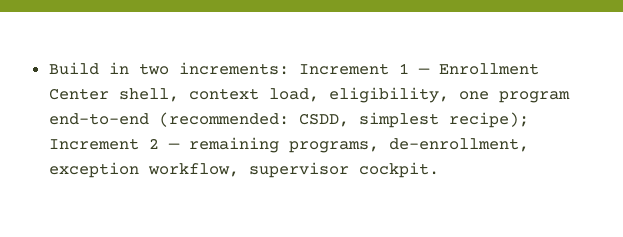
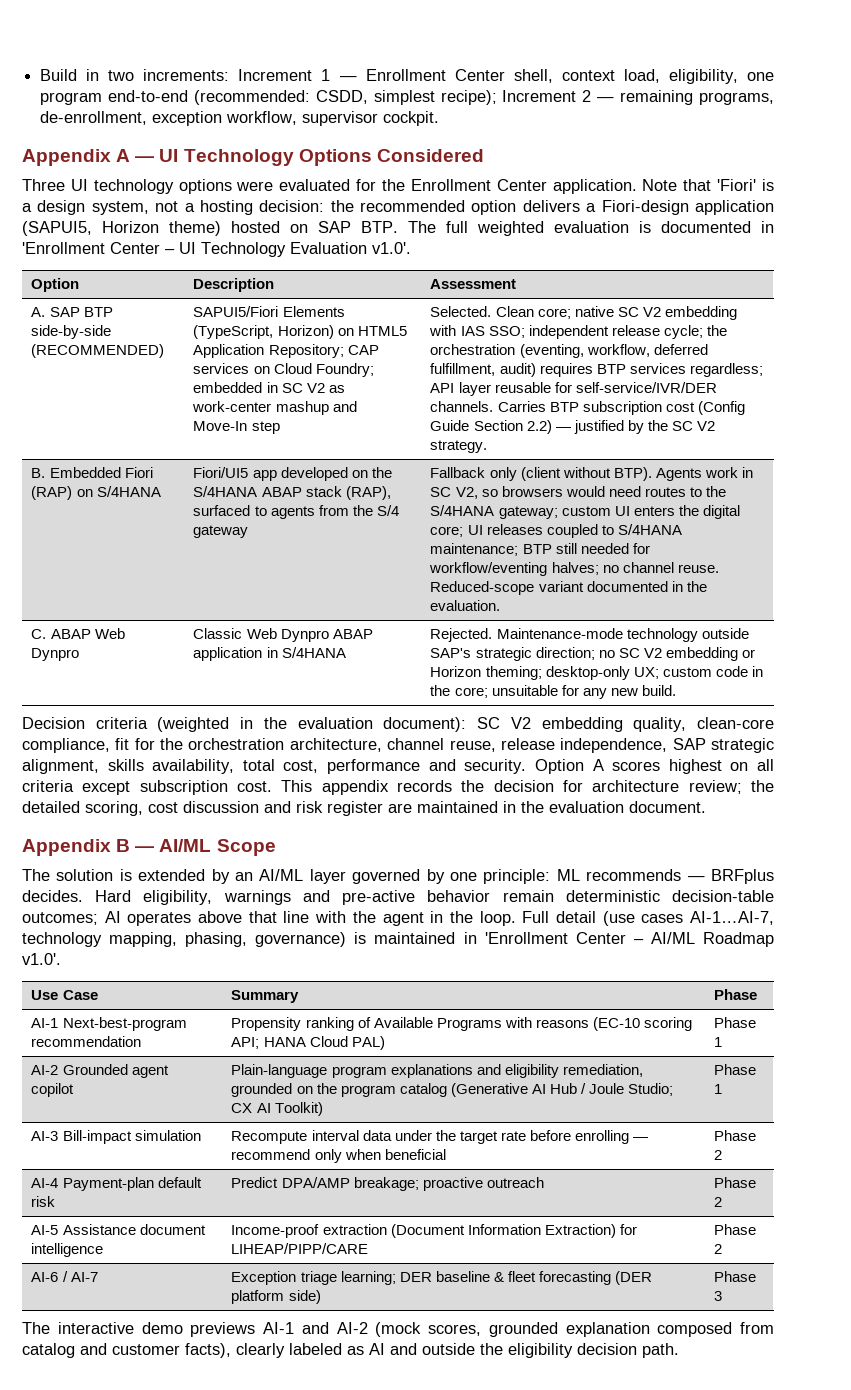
+ Appendix A — UI Technology Options Considered
+ Three UI technology options were evaluated for the Enrollment Center application. Note that 'Fiori' is a design system, not a hosting decision: the recommended option delivers a Fiori-design application (SAPUI5, Horizon theme) hosted on SAP BTP. The full weighted evaluation is documented in 'Enrollment Center – UI Technology Evaluation v1.0'.
+ Option | Description | Assessment
+ A. SAP BTP side-by-side (RECOMMENDED) | SAPUI5/Fiori Elements (TypeScript, Horizon) on HTML5 Application Repository; CAP services on Cloud Foundry; embedded in SC V2 as work-center mashup and Move-In step | Selected. Clean core; native SC V2 embedding with IAS SSO; independent release cycle; the orchestration (eventing, workflow, deferred fulfillment, audit) requires BTP services regardless; API layer reusable for self-service/IVR/DER channels. Carries BTP subscription cost (Config Guide Section 2.2) — justified by the SC V2 strategy.
+ B. Embedded Fiori (RAP) on S/4HANA | Fiori/UI5 app developed on the S/4HANA ABAP stack (RAP), surfaced to agents from the S/4 gateway | Fallback only (client without BTP). Agents work in SC V2, so browsers would need routes to the S/4HANA gateway; custom UI enters the digital core; UI releases coupled to S/4HANA maintenance; BTP still needed for workflow/eventing halves; no channel reuse. Reduced-scope variant documented in the evaluation.
+ C. ABAP Web Dynpro | Classic Web Dynpro ABAP application in S/4HANA | Rejected. Maintenance-mode technology outside SAP's strategic direction; no SC V2 embedding or Horizon theming; desktop-only UX; custom code in the core; unsuitable for any new build.
+ Decision criteria (weighted in the evaluation document): SC V2 embedding quality, clean-core compliance, fit for the orchestration architecture, channel reuse, release independence, SAP strategic alignment, skills availability, total cost, performance and security. Option A scores highest on all criteria except subscription cost. This appendix records the decision for architecture review; the detailed scoring, cost discussion and risk register are maintained in the evaluation document.
+ Appendix B — AI/ML Scope
+ The solution is extended by an AI/ML layer governed by one principle: ML recommends — BRFplus decides. Hard eligibility, warnings and pre-active behavior remain deterministic decision-table outcomes; AI operates above that line with the agent in the loop. Full detail (use cases AI-1…AI-7, technology mapping, phasing, governance) is maintained in 'Enrollment Center – AI/ML Roadmap v1.0'.
+ Use Case | Summary | Phase
+ AI-1 Next-best-program recommendation | Propensity ranking of Available Programs with reasons (EC-10 scoring API; HANA Cloud PAL) | Phase 1
+ AI-2 Grounded agent copilot | Plain-language program explanations and eligibility remediation, grounded on the program catalog (Generative AI Hub / Joule Studio; CX AI Toolkit) | Phase 1
+ AI-3 Bill-impact simulation | Recompute interval data under the target rate before enrolling — recommend only when beneficial | Phase 2
+ AI-4 Payment-plan default risk | Predict DPA/AMP breakage; proactive outreach | Phase 2
+ AI-5 Assistance document intelligence | Income-proof extraction (Document Information Extraction) for LIHEAP/PIPP/CARE | Phase 2
+ AI-6 / AI-7 | Exception triage learning; DER baseline & fleet forecasting (DER platform side) | Phase 3
+ The interactive demo previews AI-1 and AI-2 (mock scores, grounded explanation composed from catalog and customer facts), clearly labeled as AI and outside the eligibility decision path.

